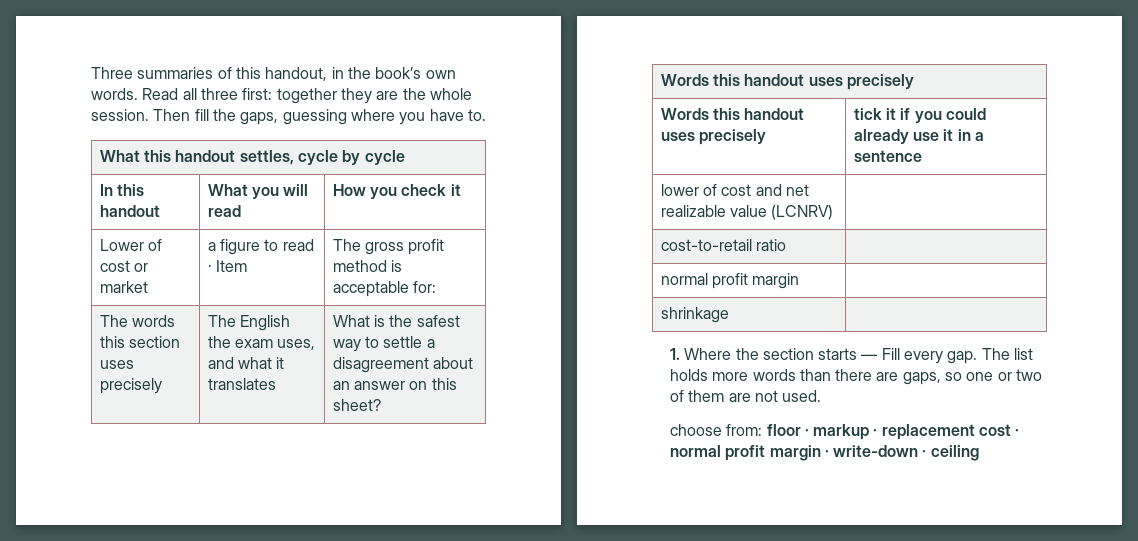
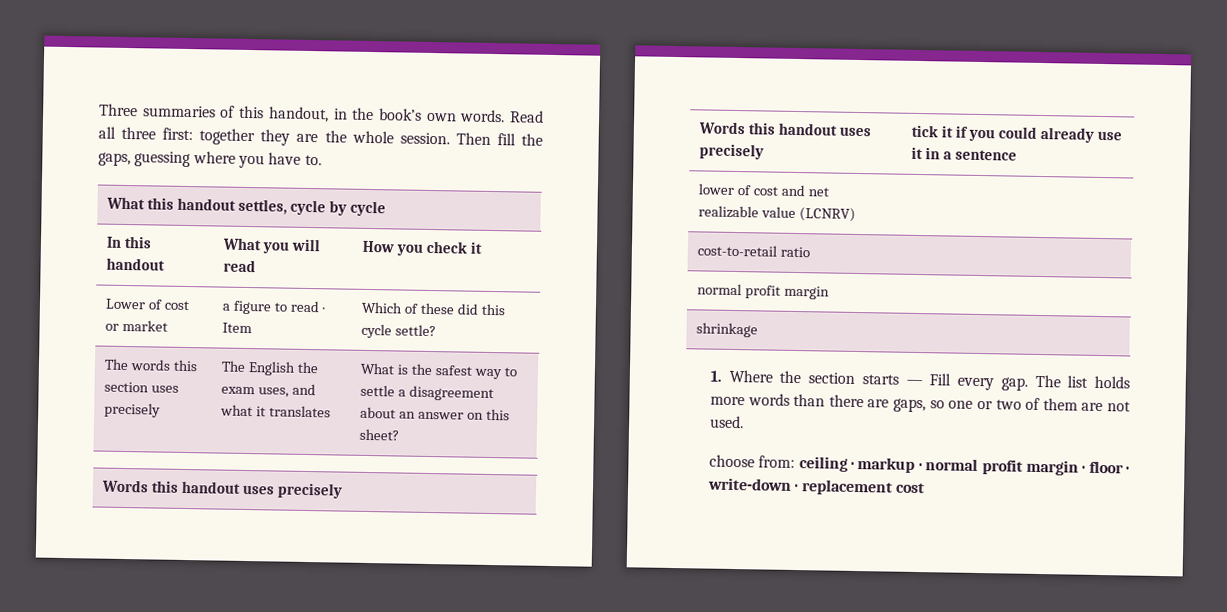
- Lower of cost or market | a figure to read · Item | The gross profit method is acceptable for:
+ Lower of cost or market | a figure to read · Item | Which of these did this cycle settle?
- choose from: floor · markup · replacement cost · normal profit margin · write-down · ceiling
+ choose from: ceiling · markup · normal profit margin · floor · write-down · replacement cost

